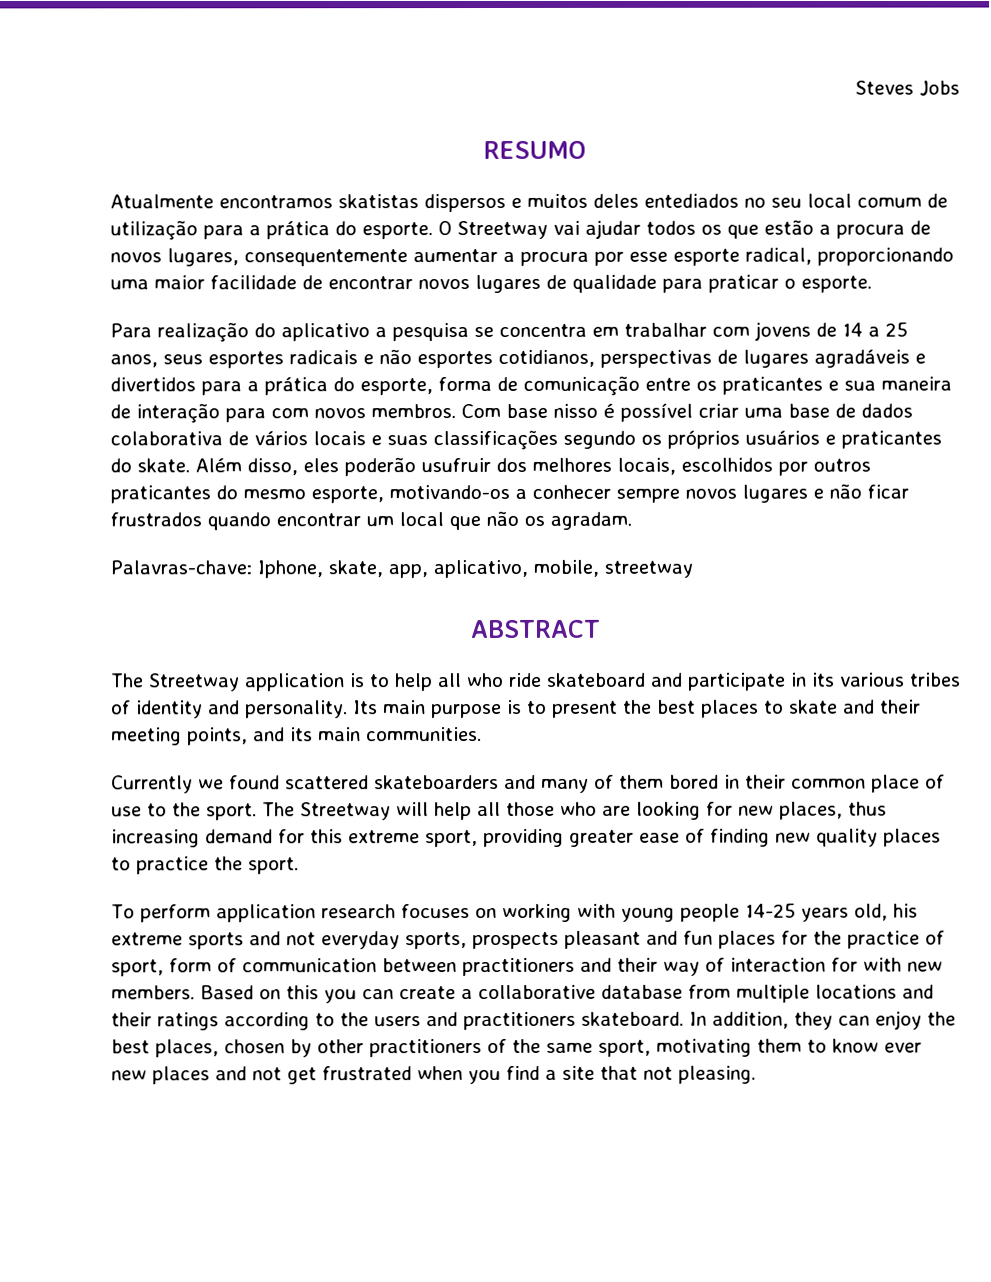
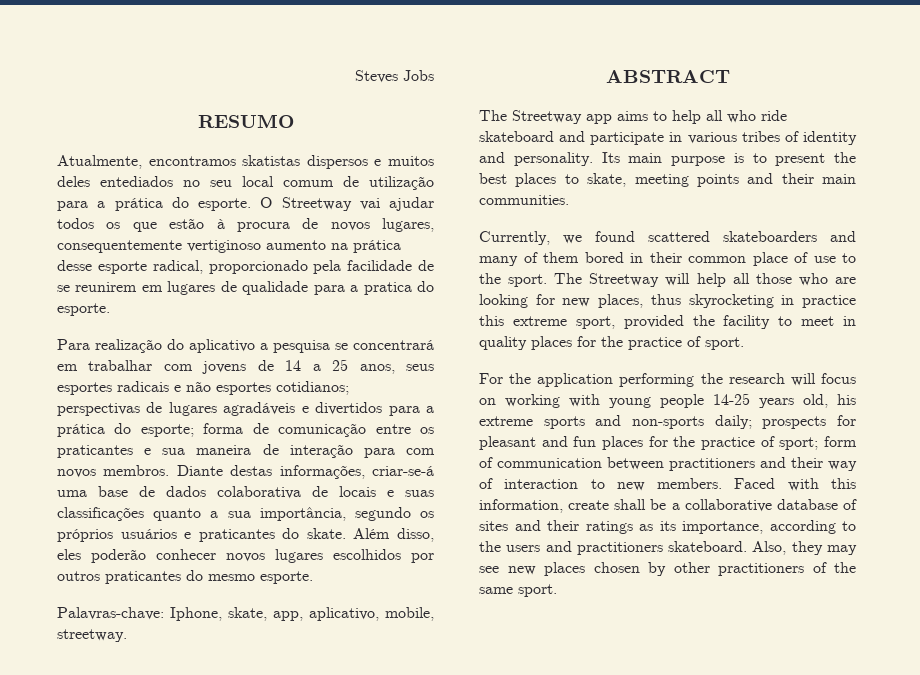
- Atualmente encontramos skatistas dispersos e muitos deles entediados no seu local comum de utilização para a prática do esporte.
+ Atualmente, encontramos skatistas dispersos e muitos deles entediados no seu local comum de utilização para a prática do esporte.
- O Streetway vai ajudar todos os que estão a procura de novos lugares, consequentemente aumentar a procura por esse esporte radical, proporcionando uma maior facilidade de encontrar novos lugares de qualidade para praticar o esporte.
+ O Streetway vai ajudar todos os que estão à procura de novos lugares, consequentemente vertiginoso aumento na prática desse esporte radical, proporcionado pela facilidade de se reunirem em lugares de qualidade para a pratica do esporte.
- Para realização do aplicativo a pesquisa se concentra em trabalhar com jovens de 14 a 25 anos, seus esportes radicais e não esportes cotidianos, perspectivas de lugares agradáveis e divertidos para a prática do esporte, forma de comunicação entre os praticantes e sua maneira de interação para com novos membros.
+ Para realização do aplicativo a pesquisa se concentrará em trabalhar com jovens de 14 a 25 anos, seus esportes radicais e não esportes cotidianos; perspectivas de lugares agradáveis e divertidos para a prática do esporte; forma de comunicação entre os praticantes e sua maneira de interação para com novos membros.
- Com base nisso é possível criar uma base de dados colaborativa de vários locais e suas classificações segundo os próprios usuários e praticantes do skate.
+ Diante destas informações, criar-se-á uma base de dados colaborativa de locais e suas classificações quanto a sua importância, segundo os próprios usuários e praticantes do skate.
- Além disso, eles poderão usufruir dos melhores locais, escolhidos por outros praticantes do mesmo esporte, motivando-os a conhecer sempre novos lugares e não ficar frustrados quando encontrar um local que não os agradam.
+ Além disso, eles poderão conhecer novos lugares escolhidos por outros praticantes do mesmo esporte.
- Palavras-chave: Iphone, skate, app, aplicativo, mobile, streetway
+ Palavras-chave: Iphone, skate, app, aplicativo, mobile, streetway.
- The Streetway application is to help all who ride skateboard and participate in its various tribes of identity and personality.
+ The Streetway app aims to help all who ride skateboard and participate in various tribes of identity and personality.
- Its main purpose is to present the best places to skate and their meeting points, and its main communities.
+ Its main purpose is to present the best places to skate, meeting points and their main communities.
- Currently we found scattered skateboarders and many of them bored in their common place of use to the sport.
+ Currently, we found scattered skateboarders and many of them bored in their common place of use to the sport.
- The Streetway will help all those who are looking for new places, thus increasing demand for this extreme sport, providing greater ease of finding new quality places to practice the sport.
- To perform application research focuses on working with young people 14-25 years old, his extreme sports and not everyday sports, prospects pleasant and fun places for the practice of sport, form of communication between practitioners and their way of interaction for with new members. Based on this you can create a collaborative database from multiple locations and their ratings according to the users and practitioners skateboard.
+ The Streetway will help all those who are looking for new places, thus skyrocketing in practice this extreme sport, provided the facility to meet in quality places for the practice of sport.
+ For the application performing the research will focus on working with young people 14-25 years old, his extreme sports and non-sports daily; prospects for pleasant and fun places for the practice of sport; form of communication between practitioners and their way of interaction to new members. Faced with this information, create shall be a collaborative database of sites and their ratings as its importance, according to the users and practitioners skateboard.
- In addition, they can enjoy the best places, chosen by other practitioners of the same sport, motivating them to know ever new places and not get frustrated when you find a site that not pleasing.
+ Also, they may see new places chosen by other practitioners of the same sport.

